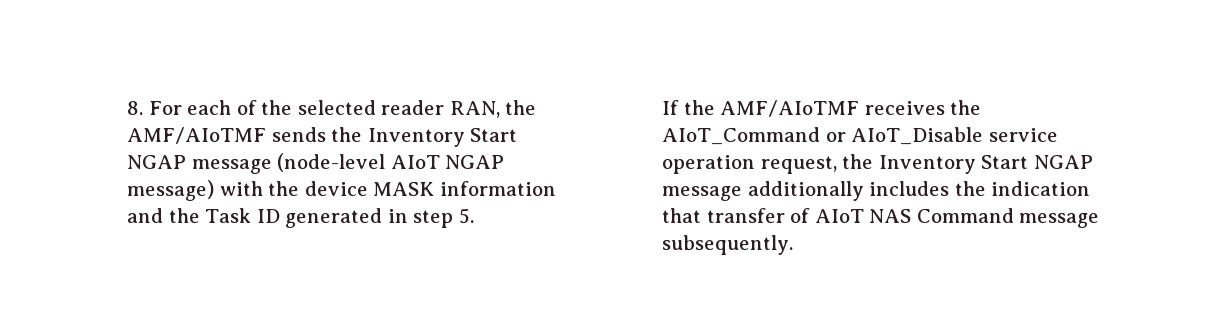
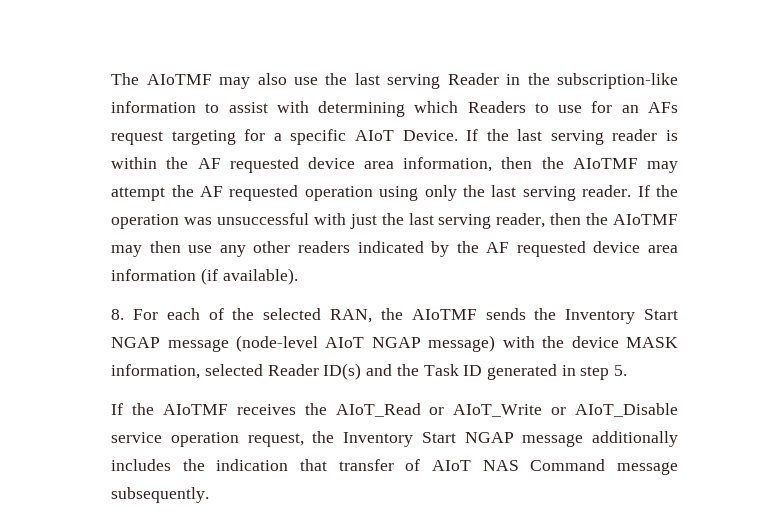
+ The AIoTMF may also use the last serving Reader in the subscription-like information to assist with determining which Readers to use for an AFs request targeting for a specific AIoT Device. If the last serving reader is within the AF requested device area information, then the AIoTMF may attempt the AF requested operation using only the last serving reader. If the operation was unsuccessful with just the last serving reader, then the AIoTMF may then use any other readers indicated by the AF requested device area information (if available).
- 8. For each of the selected reader RAN, the AMF/AIoTMF sends the Inventory Start NGAP message (node-level AIoT NGAP message) with the device MASK information and the Task ID generated in step 5.
+ 8. For each of the selected RAN, the AIoTMF sends the Inventory Start NGAP message (node-level AIoT NGAP message) with the device MASK information, selected Reader ID(s) and the Task ID generated in step 5.
- If the AMF/AIoTMF receives the AIoT_Command or AIoT_Disable service operation request, the Inventory Start NGAP message additionally includes the indication that transfer of AIoT NAS Command message subsequently.
+ If the AIoTMF receives the AIoT_Read or AIoT_Write or AIoT_Disable service operation request, the Inventory Start NGAP message additionally includes the indication that transfer of AIoT NAS Command message subsequently.

